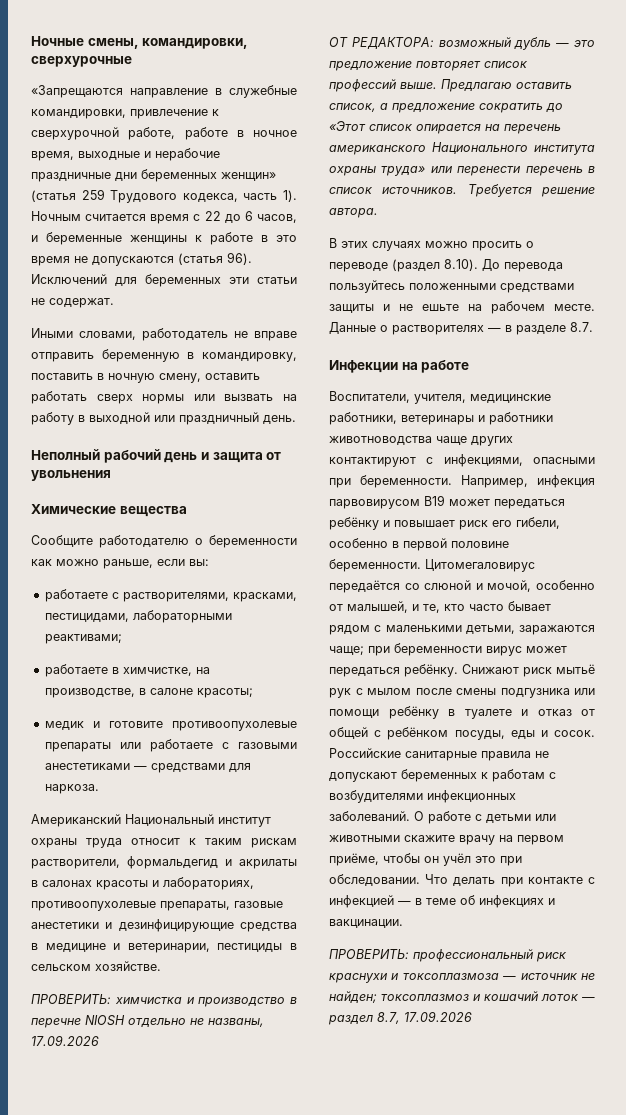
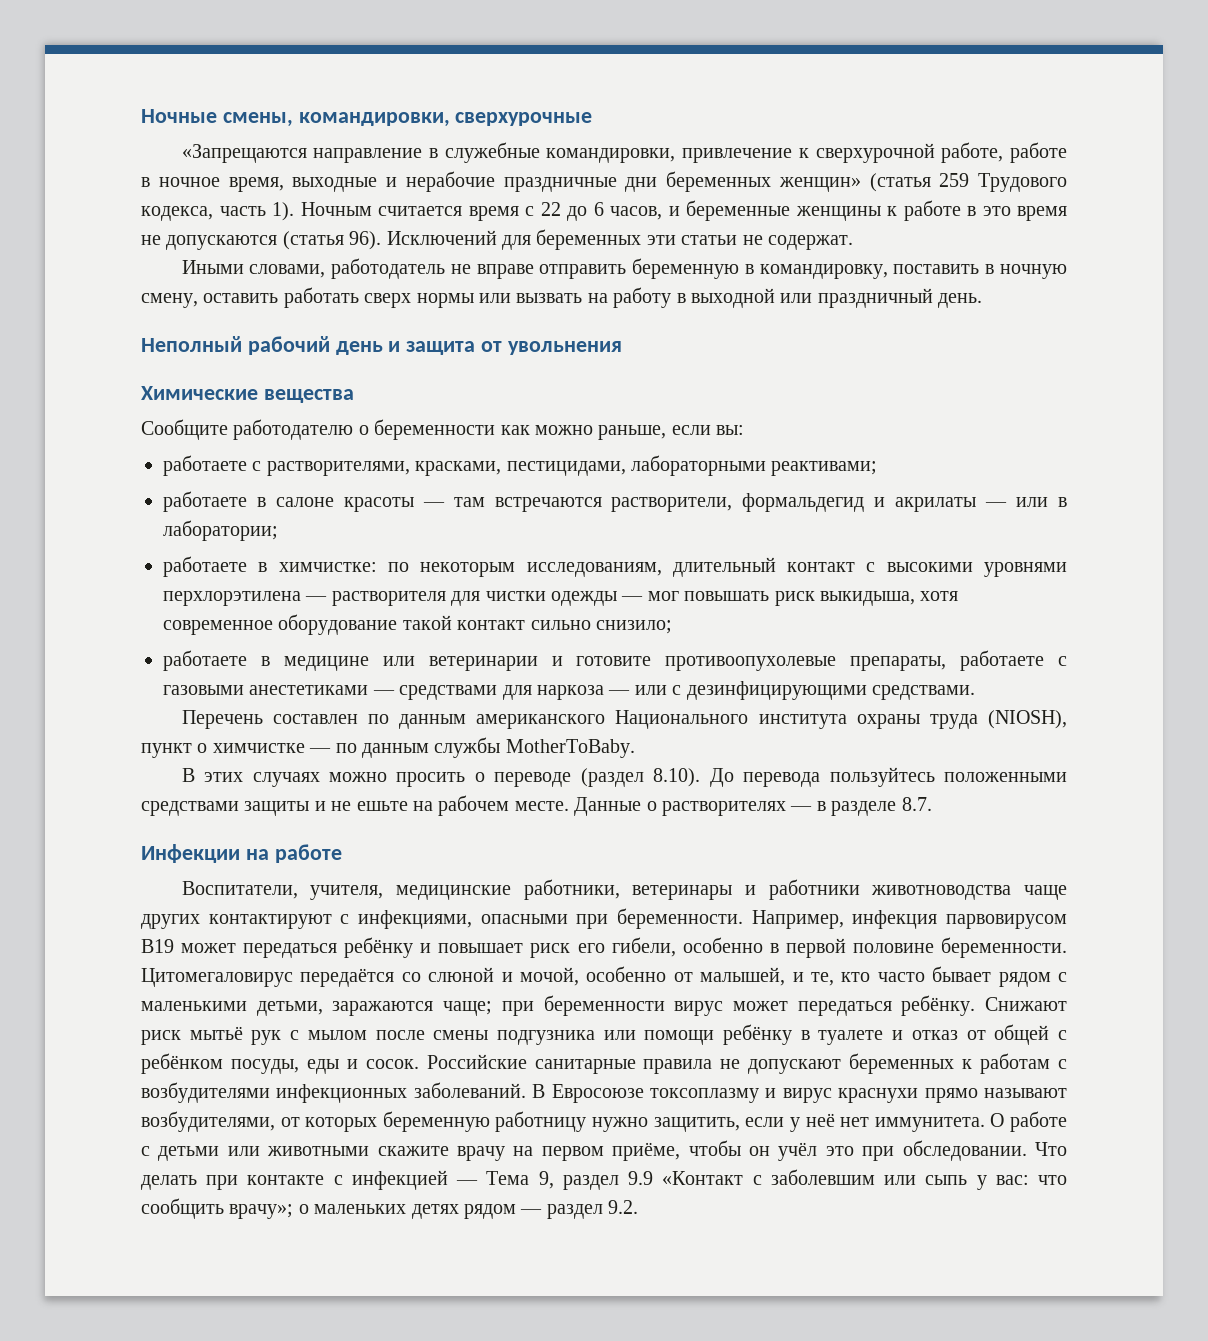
- работаете в химчистке, на производстве, в салоне красоты;
- медик и готовите противоопухолевые препараты или работаете с газовыми анестетиками — средствами для наркоза.
- Американский Национальный институт охраны труда относит к таким рискам растворители, формальдегид и акрилаты в салонах красоты и лабораториях, противоопухолевые препараты, газовые анестетики и дезинфицирующие средства в медицине и ветеринарии, пестициды в сельском хозяйстве.
- ПРОВЕРИТЬ: химчистка и производство в перечне NIOSH отдельно не названы, 17.09.2026
- ОТ РЕДАКТОРА: возможный дубль — это предложение повторяет список профессий выше. Предлагаю оставить список, а предложение сократить до «Этот список опирается на перечень американского Национального института охраны труда» или перенести перечень в список источников. Требуется решение автора.
+ работаете в салоне красоты — там встречаются растворители, формальдегид и акрилаты — или в лаборатории;
+ работаете в химчистке: по некоторым исследованиям, длительный контакт с высокими уровнями перхлорэтилена — растворителя для чистки одежды — мог повышать риск выкидыша, хотя современное оборудование такой контакт сильно снизило;
+ работаете в медицине или ветеринарии и готовите противоопухолевые препараты, работаете с газовыми анестетиками — средствами для наркоза — или с дезинфицирующими средствами.
+ Перечень составлен по данным американского Национального института охраны труда (NIOSH), пункт о химчистке — по данным службы MotherToBaby.
+ В Евросоюзе токсоплазму и вирус краснухи прямо называют возбудителями, от которых беременную работницу нужно защитить, если у неё нет иммунитета.
- Что делать при контакте с инфекцией — в теме об инфекциях и вакцинации.
- ПРОВЕРИТЬ: профессиональный риск краснухи и токсоплазмоза — источник не найден; токсоплазмоз и кошачий лоток — раздел 8.7, 17.09.2026
+ Что делать при контакте с инфекцией — Тема 9, раздел 9.9 «Контакт с заболевшим или сыпь у вас: что сообщить врачу»; о маленьких детях рядом — раздел 9.2.

